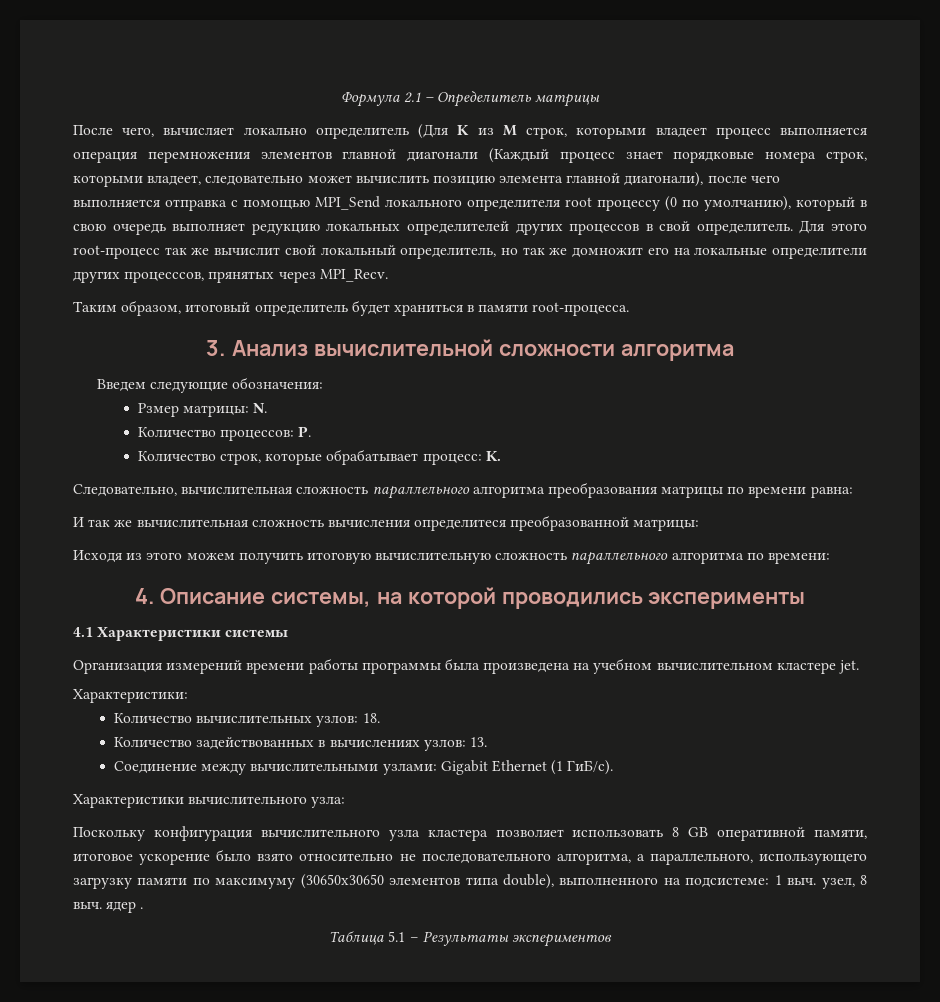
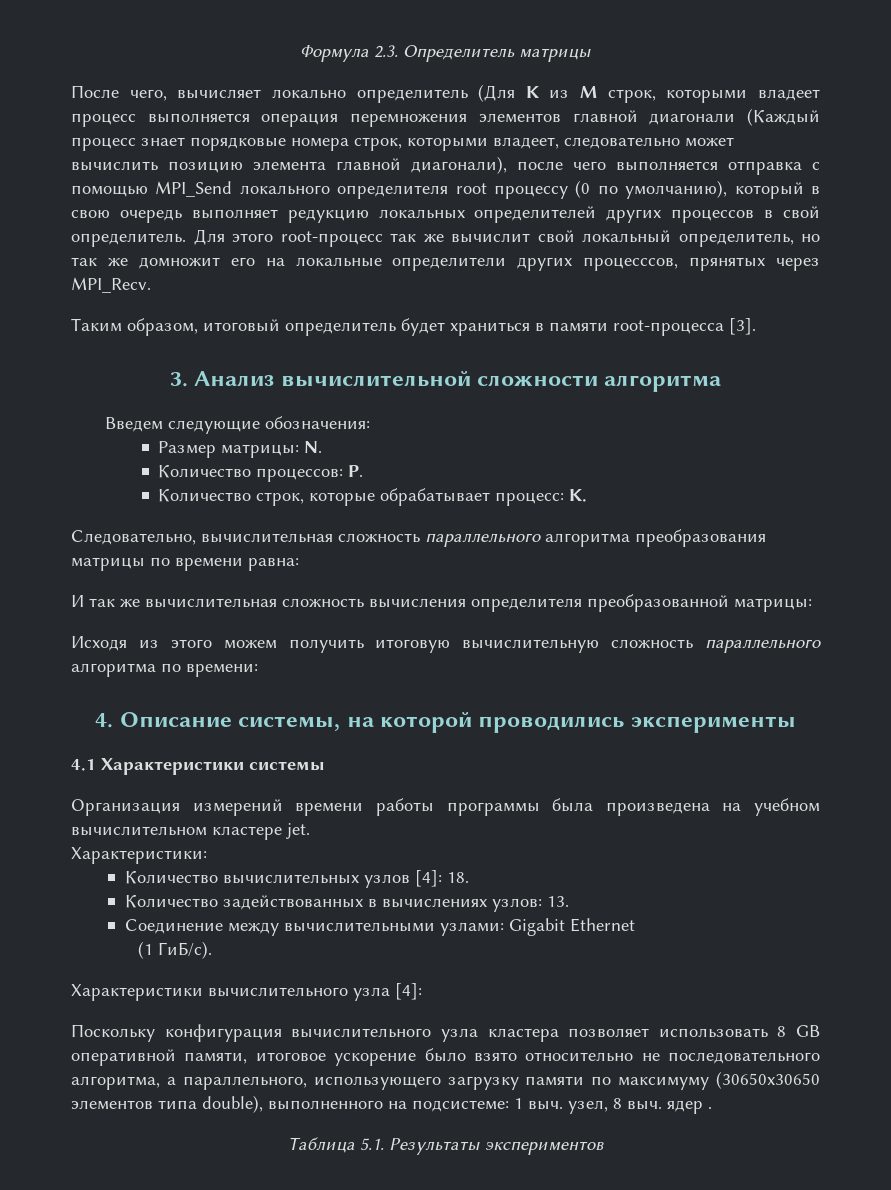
- Формула 2.1 – Определитель матрицы
+ Формула 2.3. Определитель матрицы
- Таким образом, итоговый определитель будет храниться в памяти root-процесса.
+ Таким образом, итоговый определитель будет храниться в памяти root-процесса [3].
- Рзмер матрицы: N.
+ Размер матрицы: N.
- И так же вычислительная сложность вычисления определитеся преобразованной матрицы:
+ И так же вычислительная сложность вычисления определителя преобразованной матрицы:
- Количество вычислительных узлов: 18.
+ Количество вычислительных узлов [4]: 18.
- Соединение между вычислительными узлами: Gigabit Ethernet (1 ГиБ/с).
+ Соединение между вычислительными узлами: Gigabit Ethernet
+ (1 ГиБ/с).
- Характеристики вычислительного узла:
+ Характеристики вычислительного узла [4]:
- Таблица 5.1 – Результаты экспериментов
+ Таблица 5.1. Результаты экспериментов

